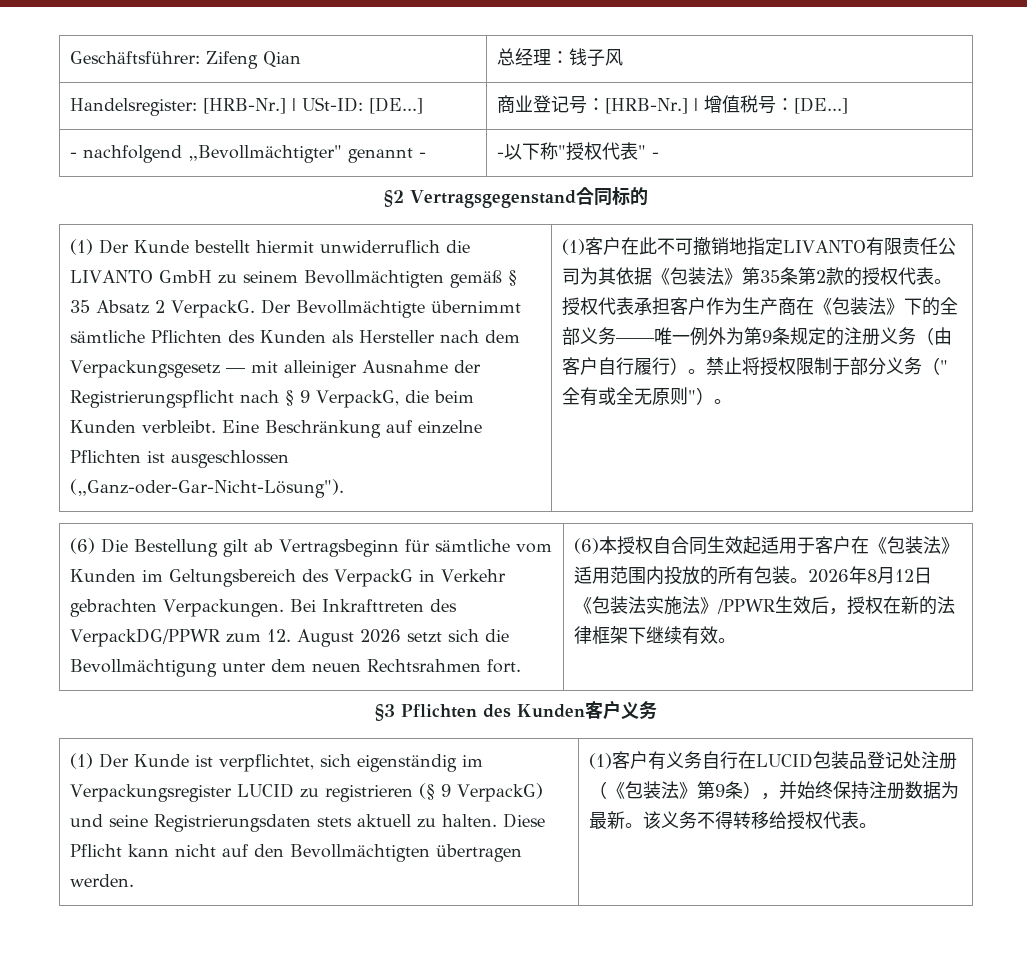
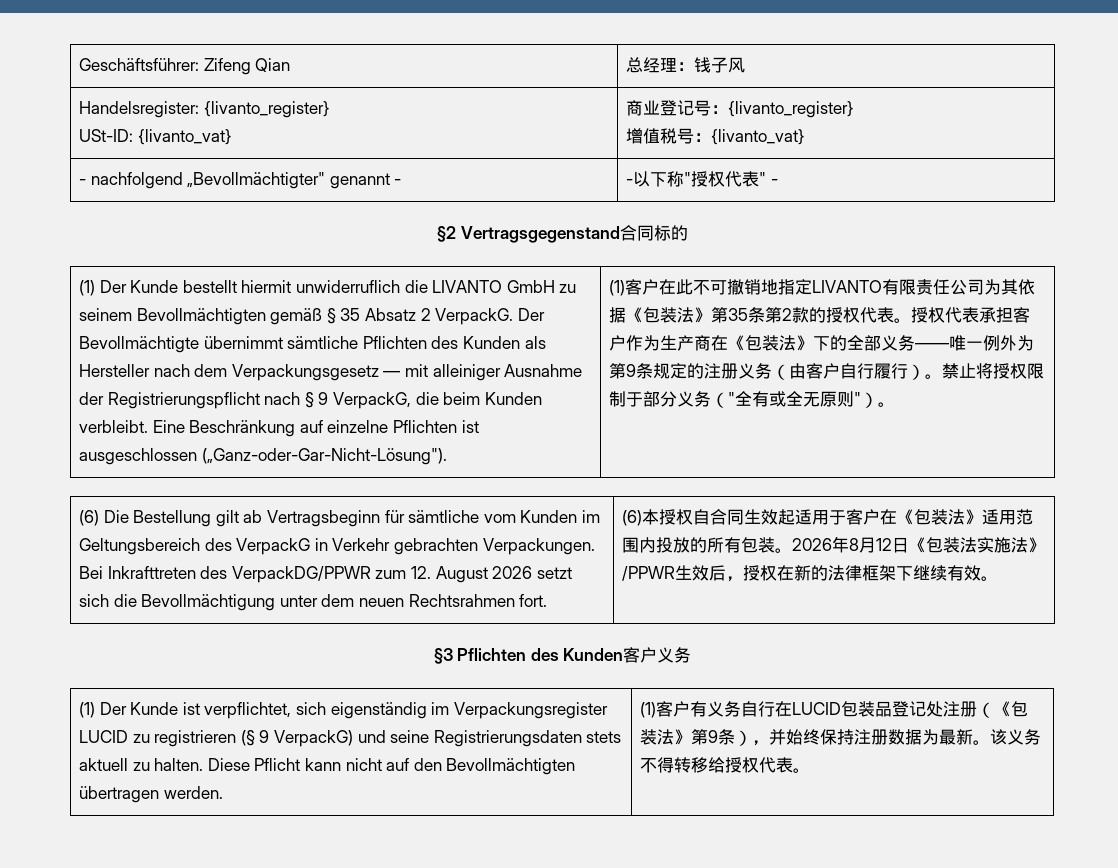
- Handelsregister: [HRB-Nr.] | USt-ID: [DE...] | 商业登记号：[HRB-Nr.] | 增值税号：[DE...]
+ Handelsregister: {livanto_register}
+ USt-ID: {livanto_vat} | 商业登记号：{livanto_register}
+ 增值税号：{livanto_vat}

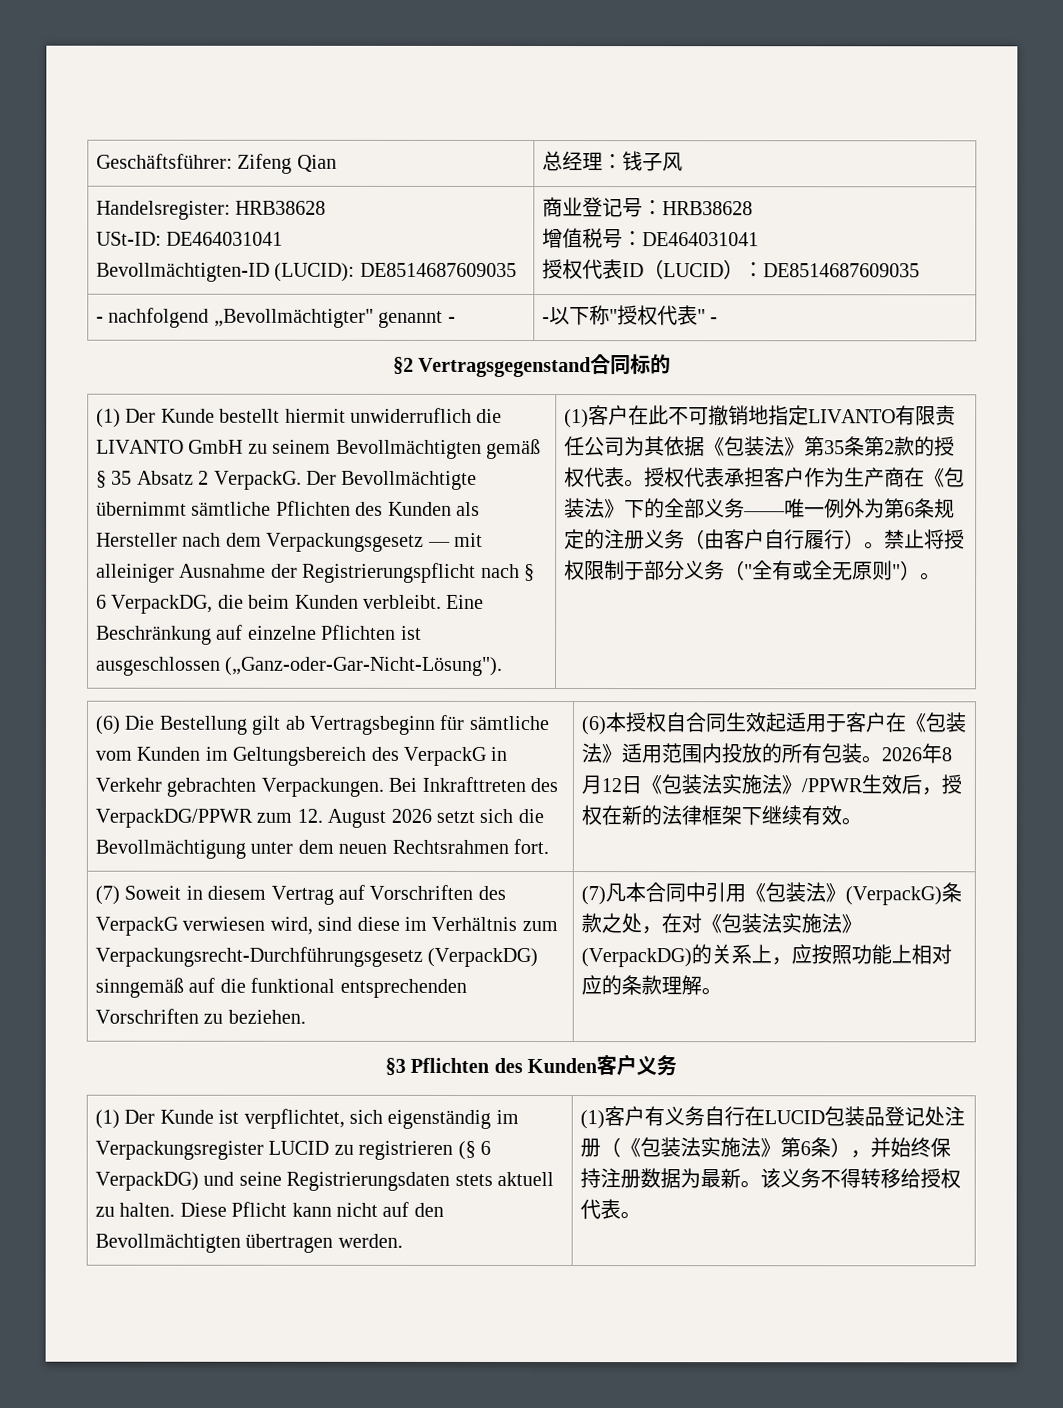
- Handelsregister: {livanto_register}
- USt-ID: {livanto_vat} | 商业登记号：{livanto_register}
- 增值税号：{livanto_vat}
+ Handelsregister: HRB38628
+ USt-ID: DE464031041
+ Bevollmächtigten-ID (LUCID): DE8514687609035 | 商业登记号：HRB38628
+ 增值税号：DE464031041
+ 授权代表ID（LUCID）：DE8514687609035
- Der Bevollmächtigte übernimmt sämtliche Pflichten des Kunden als Hersteller nach dem Verpackungsgesetz — mit alleiniger Ausnahme der Registrierungspflicht nach § 9 VerpackG, die beim Kunden verbleibt.
+ Der Bevollmächtigte übernimmt sämtliche Pflichten des Kunden als Hersteller nach dem Verpackungsgesetz — mit alleiniger Ausnahme der Registrierungspflicht nach § 6 VerpackDG, die beim Kunden verbleibt.
- 授权代表承担客户作为生产商在《包装法》下的全部义务——唯一例外为第9条规定的注册义务（由客户自行履行）。
+ 授权代表承担客户作为生产商在《包装法》下的全部义务——唯一例外为第6条规定的注册义务（由客户自行履行）。
+ (7) Soweit in diesem Vertrag auf Vorschriften des VerpackG verwiesen wird, sind diese im Verhältnis zum Verpackungsrecht-Durchführungsgesetz (VerpackDG) sinngemäß auf die funktional entsprechenden Vorschriften zu beziehen. | (7)凡本合同中引用《包装法》(VerpackG)条款之处，在对《包装法实施法》(VerpackDG)的关系上，应按照功能上相对应的条款理解。
- (1) Der Kunde ist verpflichtet, sich eigenständig im Verpackungsregister LUCID zu registrieren (§ 9 VerpackG) und seine Registrierungsdaten stets aktuell zu halten.
+ (1) Der Kunde ist verpflichtet, sich eigenständig im Verpackungsregister LUCID zu registrieren (§ 6 VerpackDG) und seine Registrierungsdaten stets aktuell zu halten.
- (1)客户有义务自行在LUCID包装品登记处注册（《包装法》第9条），并始终保持注册数据为最新。
+ (1)客户有义务自行在LUCID包装品登记处注册（《包装法实施法》第6条），并始终保持注册数据为最新。

